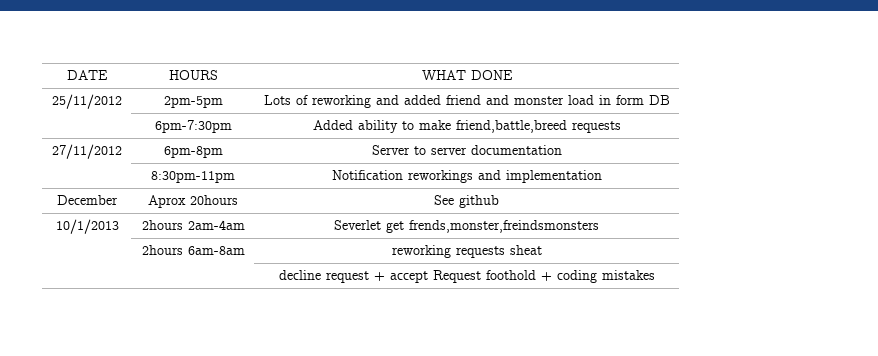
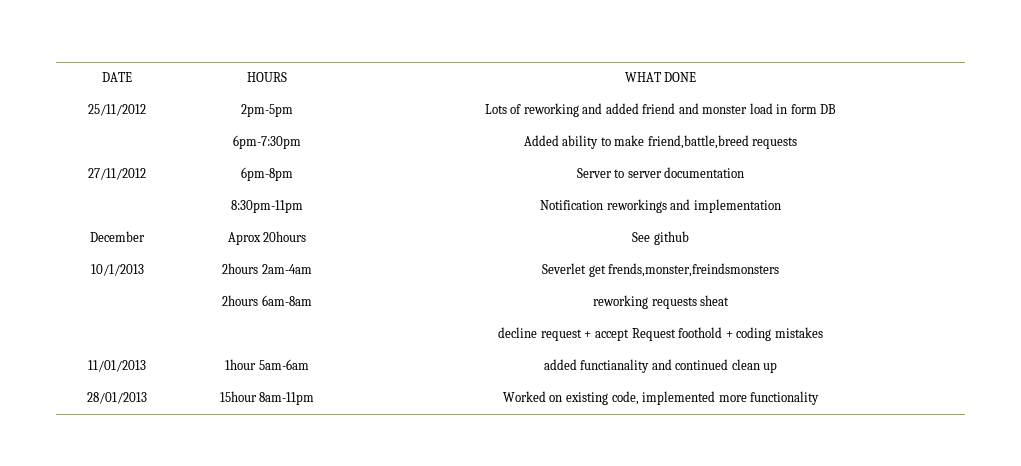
+ 11/01/2013 | 1hour 5am-6am | added functianality and continued clean up
+ 28/01/2013 | 15hour 8am-11pm | Worked on existing code, implemented more functionality

